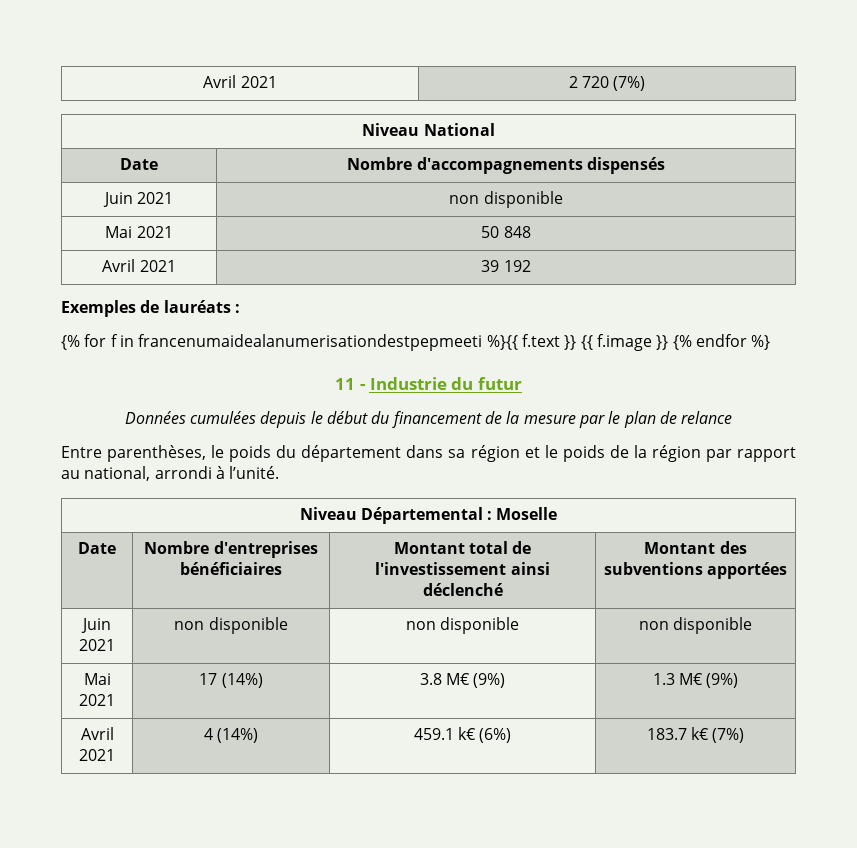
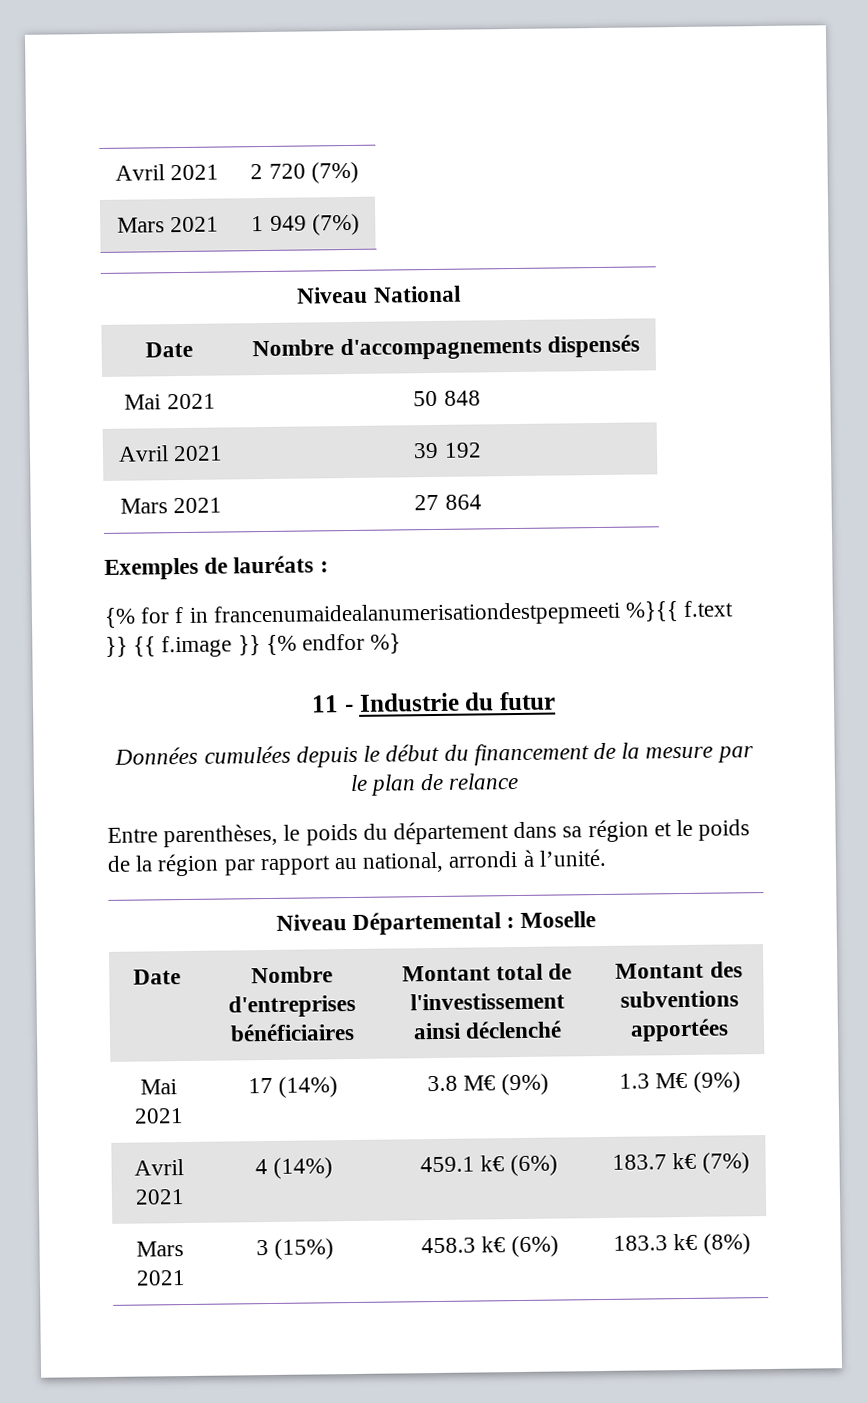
+ Mars 2021 | 1 949 (7%)
  Date | Nombre d'accompagnements dispensés
- Juin 2021 | non disponible
+ Mars 2021 | 27 864
- Juin 2021 | non disponible | non disponible | non disponible
+ Mars 2021 | 3 (15%) | 458.3 k€ (6%) | 183.3 k€ (8%)

